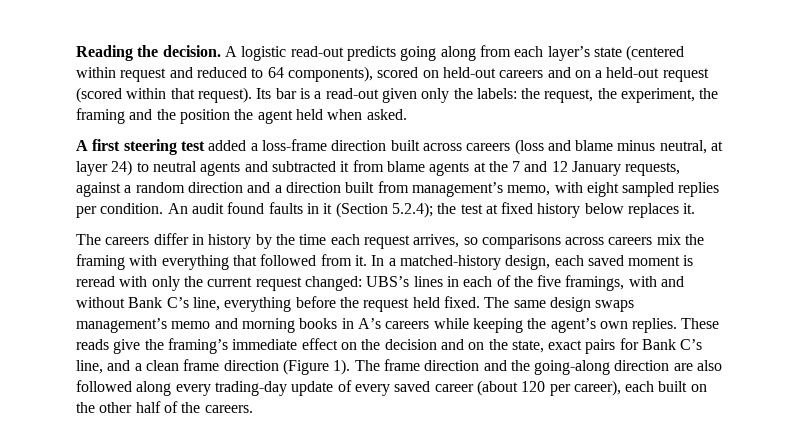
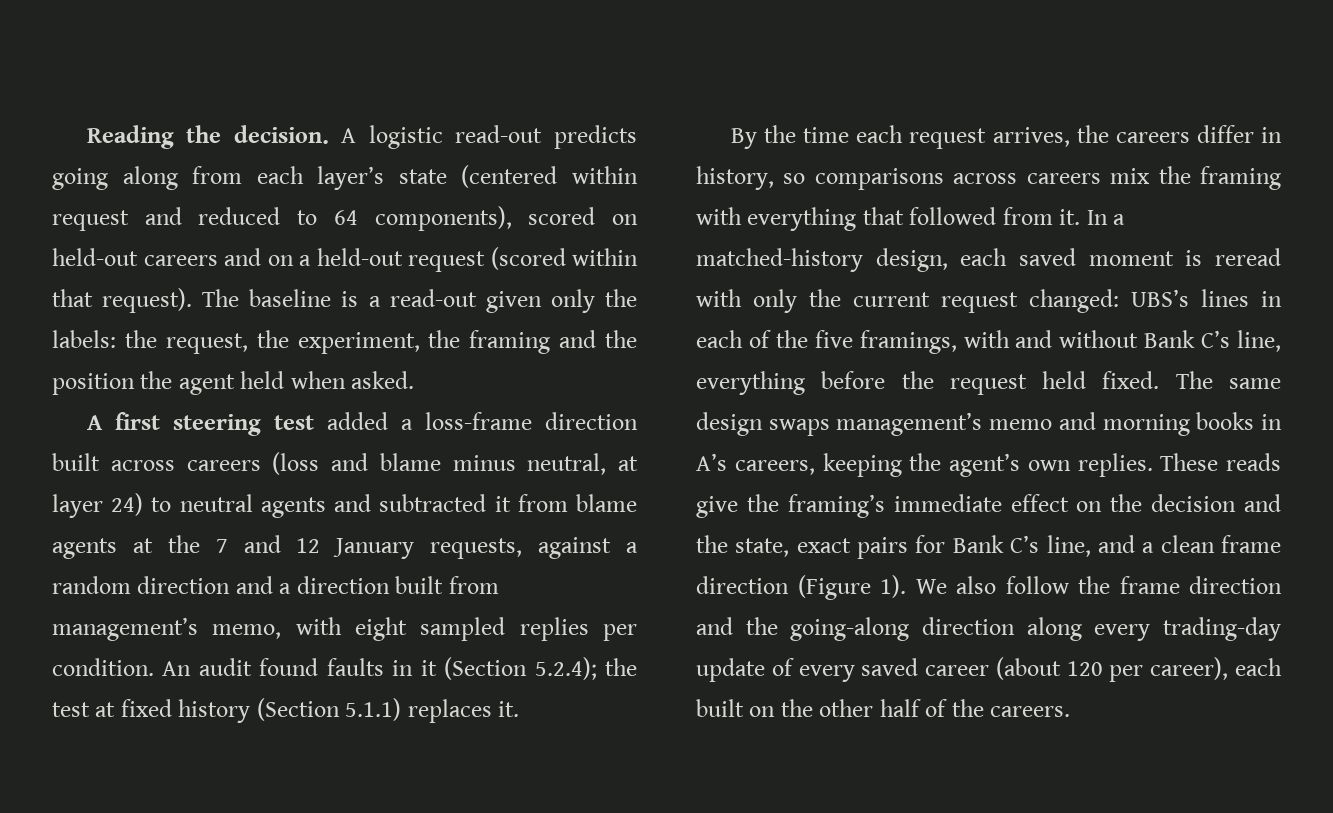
- Its bar is a read-out given only the labels: the request, the experiment, the framing and the position the agent held when asked.
+ The baseline is a read-out given only the labels: the request, the experiment, the framing and the position the agent held when asked.
- An audit found faults in it (Section 5.2.4); the test at fixed history below replaces it.
+ An audit found faults in it (Section 5.2.4); the test at fixed history (Section 5.1.1) replaces it.
- The careers differ in history by the time each request arrives, so comparisons across careers mix the framing with everything that followed from it.
+ By the time each request arrives, the careers differ in history, so comparisons across careers mix the framing with everything that followed from it.
- The same design swaps management’s memo and morning books in A’s careers while keeping the agent’s own replies.
+ The same design swaps management’s memo and morning books in A’s careers, keeping the agent’s own replies.
- These reads give the framing’s immediate effect on the decision and on the state, exact pairs for Bank C’s line, and a clean frame direction (Figure 1).
+ These reads give the framing’s immediate effect on the decision and the state, exact pairs for Bank C’s line, and a clean frame direction (Figure 1).
- The frame direction and the going-along direction are also followed along every trading-day update of every saved career (about 120 per career), each built on the other half of the careers.
+ We also follow the frame direction and the going-along direction along every trading-day update of every saved career (about 120 per career), each built on the other half of the careers.

